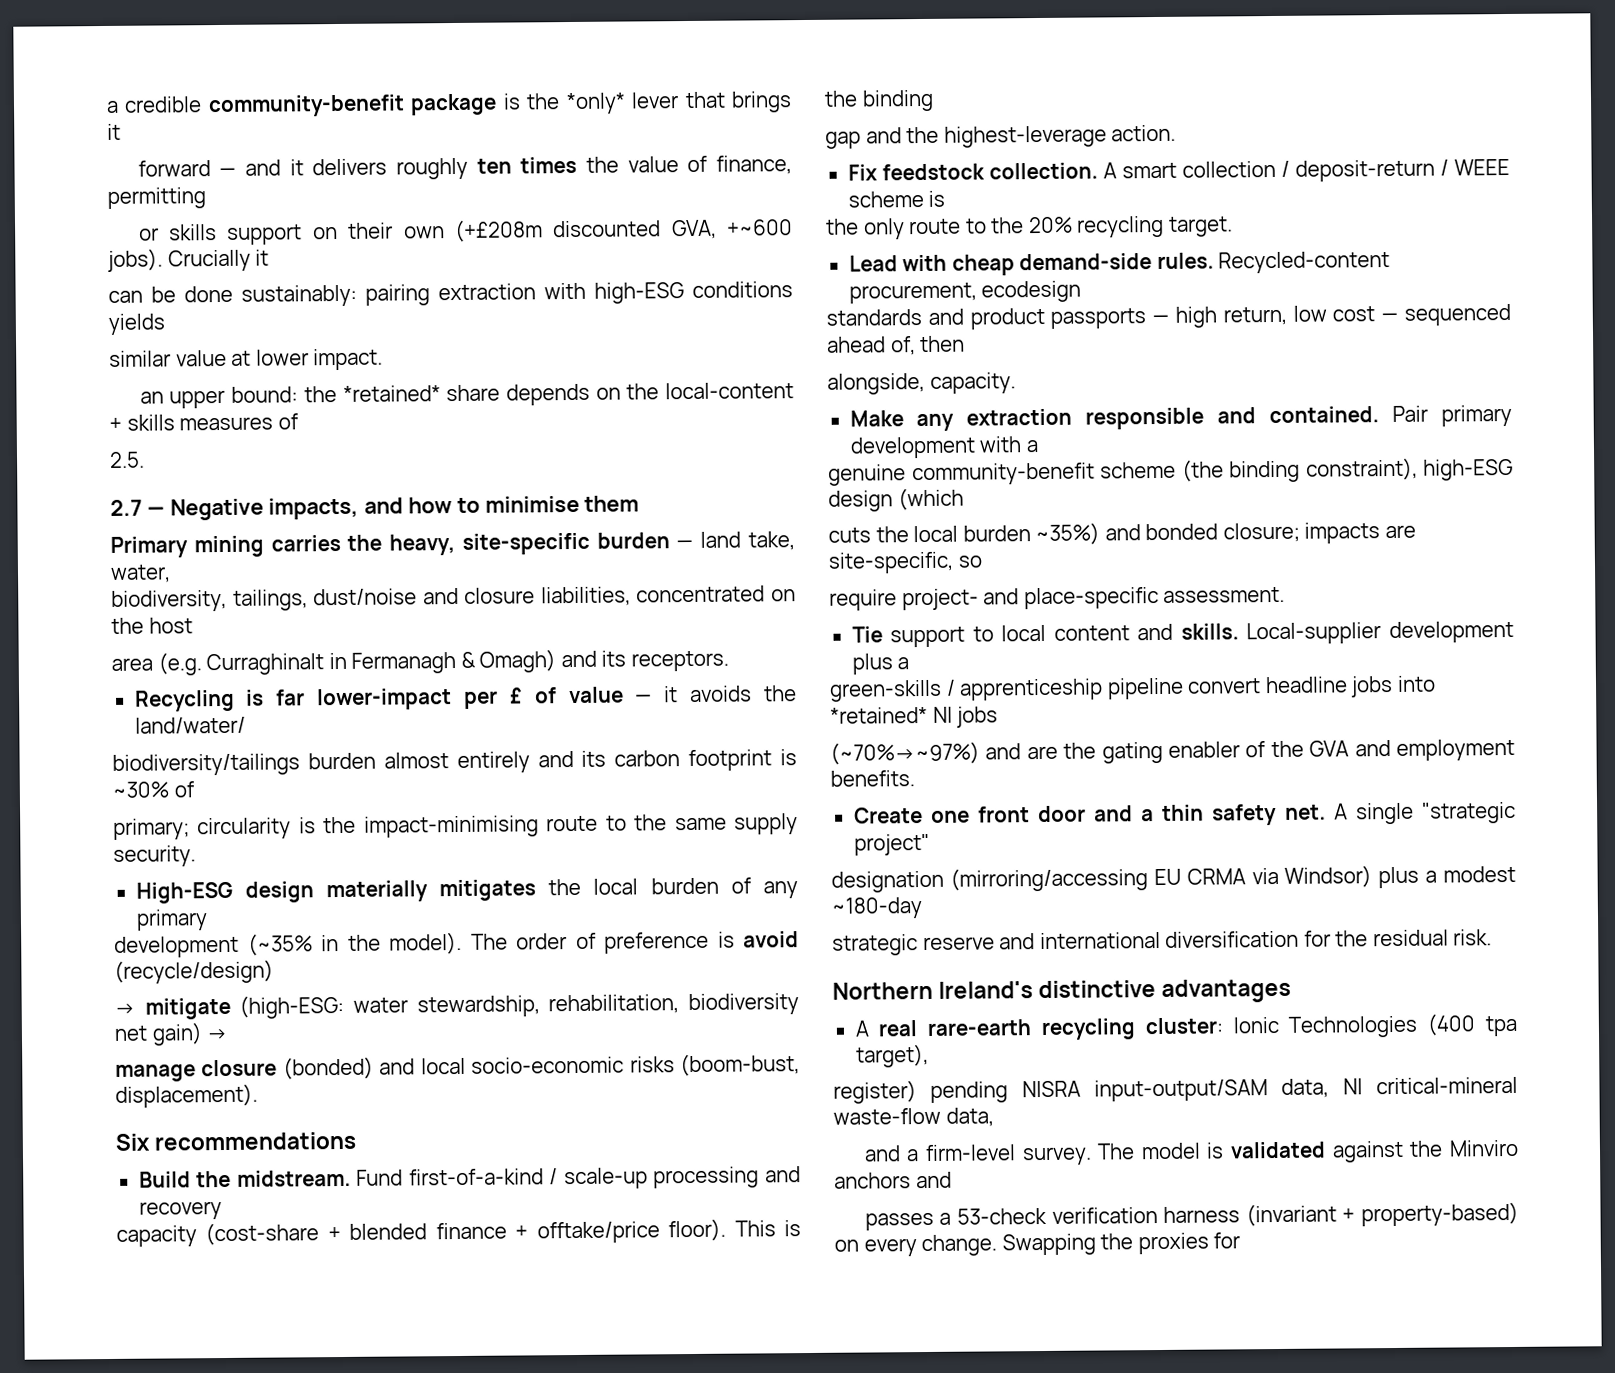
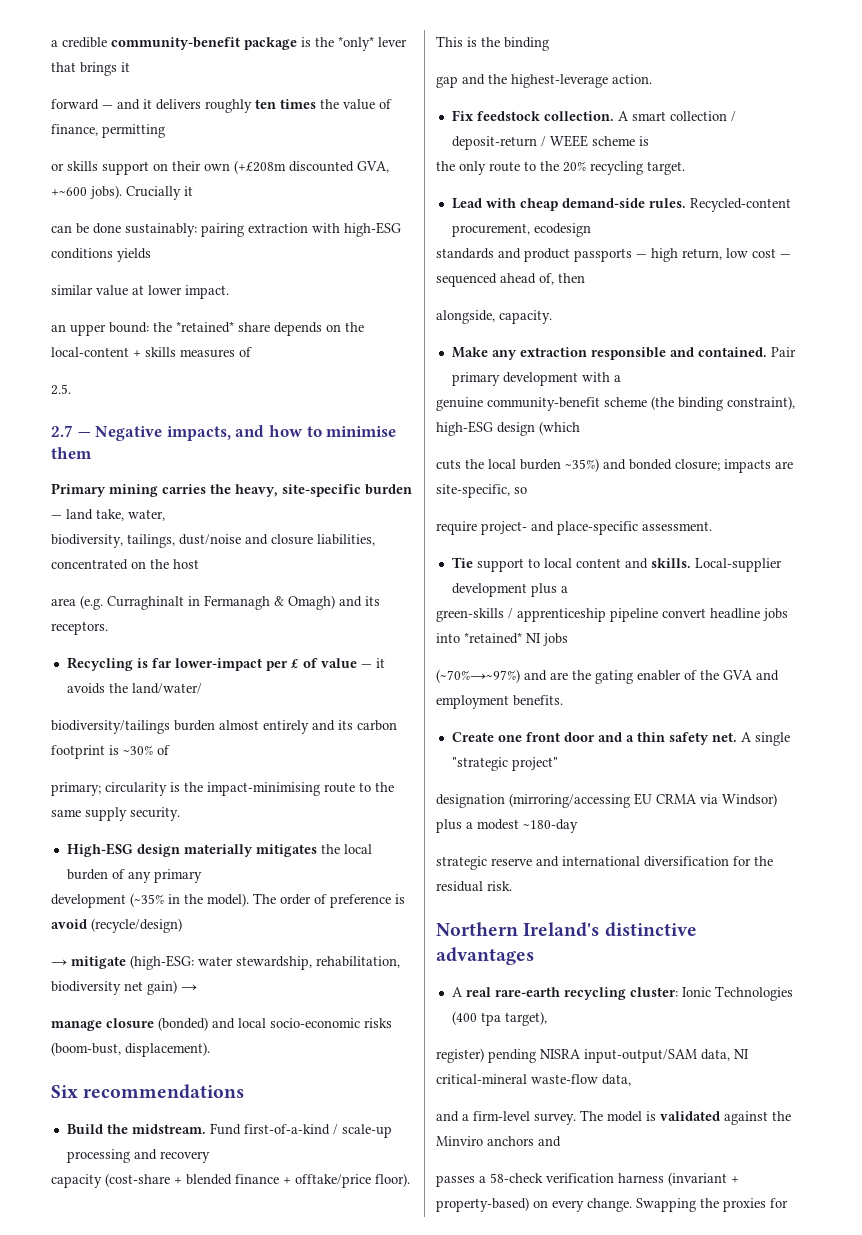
- passes a 53-check verification harness (invariant + property-based) on every change.
+ passes a 58-check verification harness (invariant + property-based) on every change.

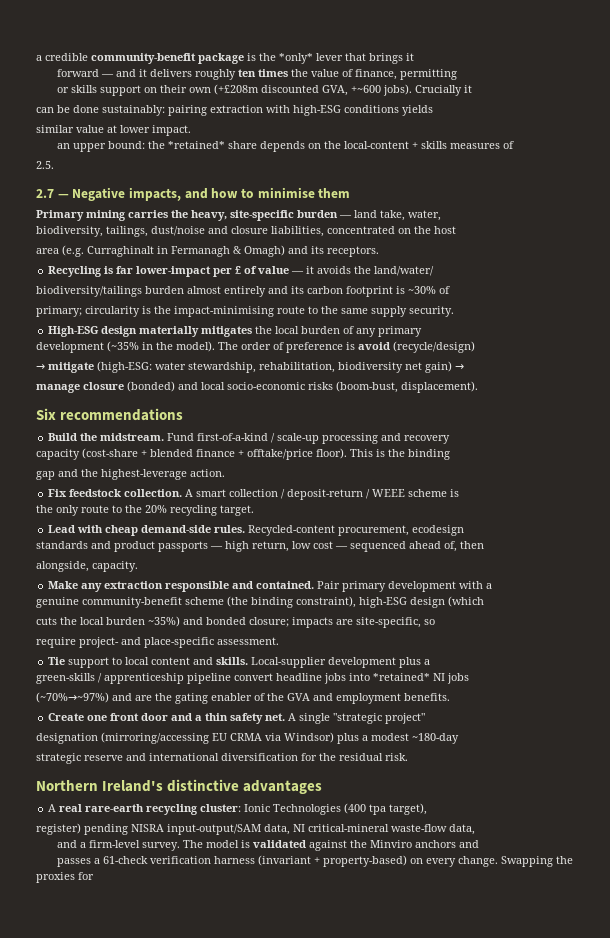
- passes a 58-check verification harness (invariant + property-based) on every change.
+ passes a 61-check verification harness (invariant + property-based) on every change.

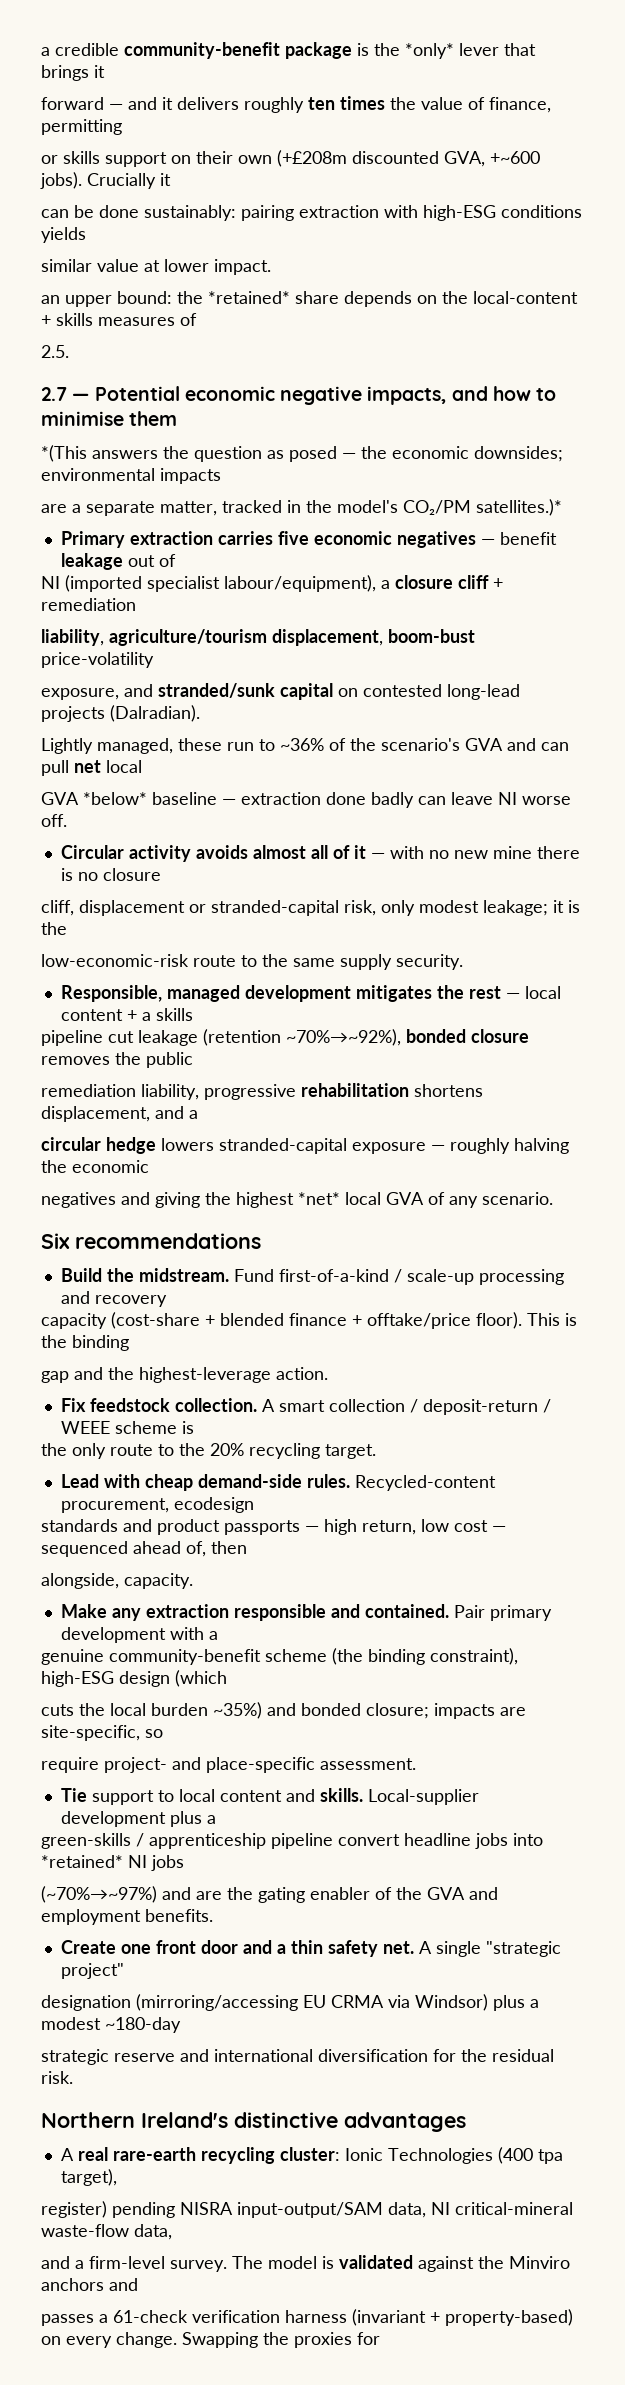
- 2.7 — Negative impacts, and how to minimise them
+ 2.7 — Potential economic negative impacts, and how to minimise them
- Primary mining carries the heavy, site-specific burden — land take, water,
- biodiversity, tailings, dust/noise and closure liabilities, concentrated on the host
- area (e.g. Curraghinalt in Fermanagh & Omagh) and its receptors.
- Recycling is far lower-impact per £ of value — it avoids the land/water/
- biodiversity/tailings burden almost entirely and its carbon footprint is ~30% of
- primary; circularity is the impact-minimising route to the same supply security.
+ *(This answers the question as posed — the economic downsides; environmental impacts
+ are a separate matter, tracked in the model's CO₂/PM satellites.)*
+ Primary extraction carries five economic negatives — benefit leakage out of
+ NI (imported specialist labour/equipment), a closure cliff + remediation
+ liability, agriculture/tourism displacement, boom-bust price-volatility
+ exposure, and stranded/sunk capital on contested long-lead projects (Dalradian).
+ Lightly managed, these run to ~36% of the scenario's GVA and can pull net local
+ GVA *below* baseline — extraction done badly can leave NI worse off.
+ Circular activity avoids almost all of it — with no new mine there is no closure
+ cliff, displacement or stranded-capital risk, only modest leakage; it is the
+ low-economic-risk route to the same supply security.
- High-ESG design materially mitigates the local burden of any primary
- development (~35% in the model). The order of preference is avoid (recycle/design)
- → mitigate (high-ESG: water stewardship, rehabilitation, biodiversity net gain) →
- manage closure (bonded) and local socio-economic risks (boom-bust, displacement).
+ Responsible, managed development mitigates the rest — local content + a skills
+ pipeline cut leakage (retention ~70%→~92%), bonded closure removes the public
+ remediation liability, progressive rehabilitation shortens displacement, and a
+ circular hedge lowers stranded-capital exposure — roughly halving the economic
+ negatives and giving the highest *net* local GVA of any scenario.

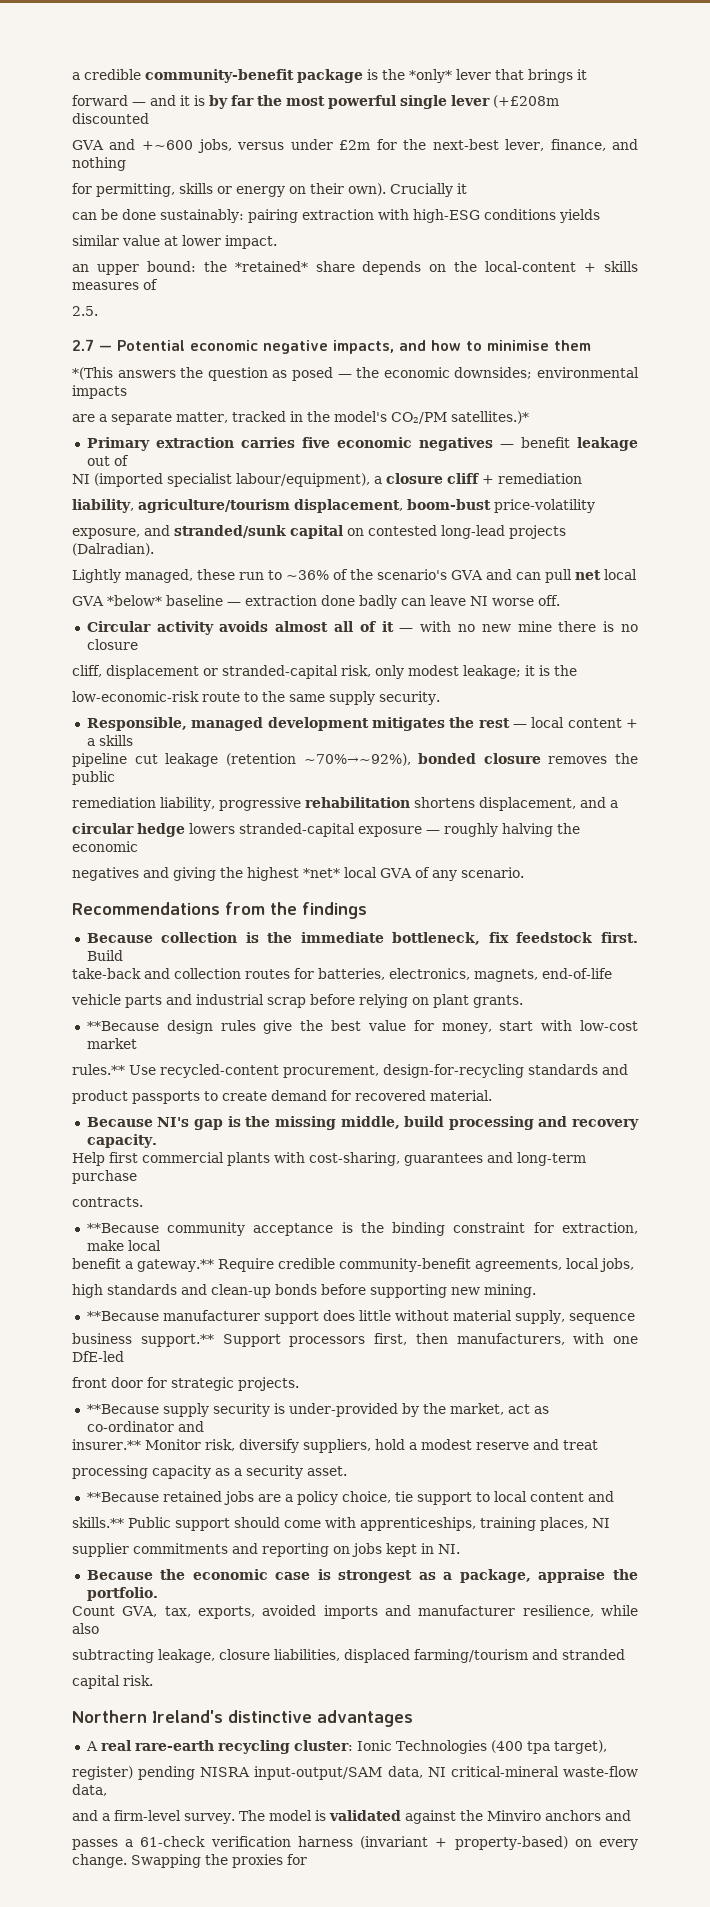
- forward — and it delivers roughly ten times the value of finance, permitting
- or skills support on their own (+£208m discounted GVA, +~600 jobs).
+ forward — and it is by far the most powerful single lever (+£208m discounted
+ GVA and +~600 jobs, versus under £2m for the next-best lever, finance, and nothing
+ for permitting, skills or energy on their own).
- Six recommendations
- Build the midstream. Fund first-of-a-kind / scale-up processing and recovery
- capacity (cost-share + blended finance + offtake/price floor). This is the binding
- gap and the highest-leverage action.
- Fix feedstock collection. A smart collection / deposit-return / WEEE scheme is
- the only route to the 20% recycling target.
- Lead with cheap demand-side rules. Recycled-content procurement, ecodesign
- standards and product passports — high return, low cost — sequenced ahead of, then
- alongside, capacity.
- Make any extraction responsible and contained. Pair primary development with a
- genuine community-benefit scheme (the binding constraint), high-ESG design (which
- cuts the local burden ~35%) and bonded closure; impacts are site-specific, so
- require project- and place-specific assessment.
- Tie support to local content and skills. Local-supplier development plus a
- green-skills / apprenticeship pipeline convert headline jobs into *retained* NI jobs
- (~70%→~97%) and are the gating enabler of the GVA and employment benefits.
- Create one front door and a thin safety net. A single "strategic project"
- designation (mirroring/accessing EU CRMA via Windsor) plus a modest ~180-day
- strategic reserve and international diversification for the residual risk.
+ Recommendations from the findings
+ Because collection is the immediate bottleneck, fix feedstock first. Build
+ take-back and collection routes for batteries, electronics, magnets, end-of-life
+ vehicle parts and industrial scrap before relying on plant grants.
+ **Because design rules give the best value for money, start with low-cost market
+ rules.** Use recycled-content procurement, design-for-recycling standards and
+ product passports to create demand for recovered material.
+ Because NI's gap is the missing middle, build processing and recovery capacity.
+ Help first commercial plants with cost-sharing, guarantees and long-term purchase
+ contracts.
+ **Because community acceptance is the binding constraint for extraction, make local
+ benefit a gateway.** Require credible community-benefit agreements, local jobs,
+ high standards and clean-up bonds before supporting new mining.
+ **Because manufacturer support does little without material supply, sequence
+ business support.** Support processors first, then manufacturers, with one DfE-led
+ front door for strategic projects.
+ **Because supply security is under-provided by the market, act as co-ordinator and
+ insurer.** Monitor risk, diversify suppliers, hold a modest reserve and treat
+ processing capacity as a security asset.
+ **Because retained jobs are a policy choice, tie support to local content and
+ skills.** Public support should come with apprenticeships, training places, NI
+ supplier commitments and reporting on jobs kept in NI.
+ Because the economic case is strongest as a package, appraise the portfolio.
+ Count GVA, tax, exports, avoided imports and manufacturer resilience, while also
+ subtracting leakage, closure liabilities, displaced farming/tourism and stranded
+ capital risk.

